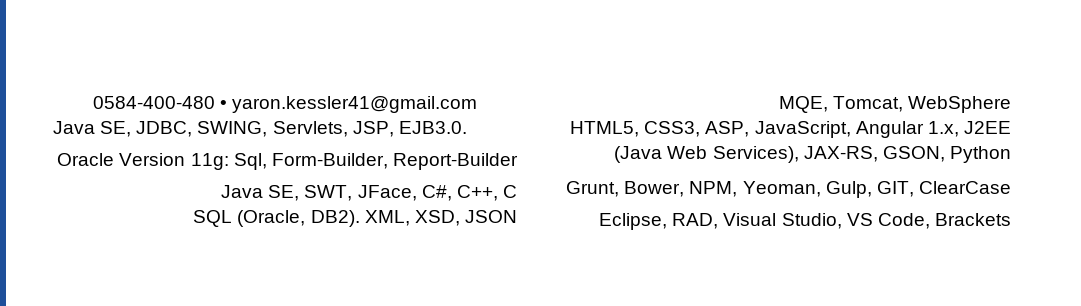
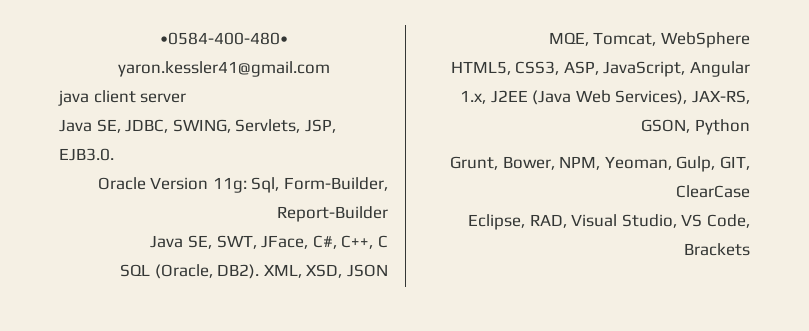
- 0584-400-480 • yaron.kessler41@gmail.com
+ •0584-400-480• yaron.kessler41@gmail.com
+ java client server

